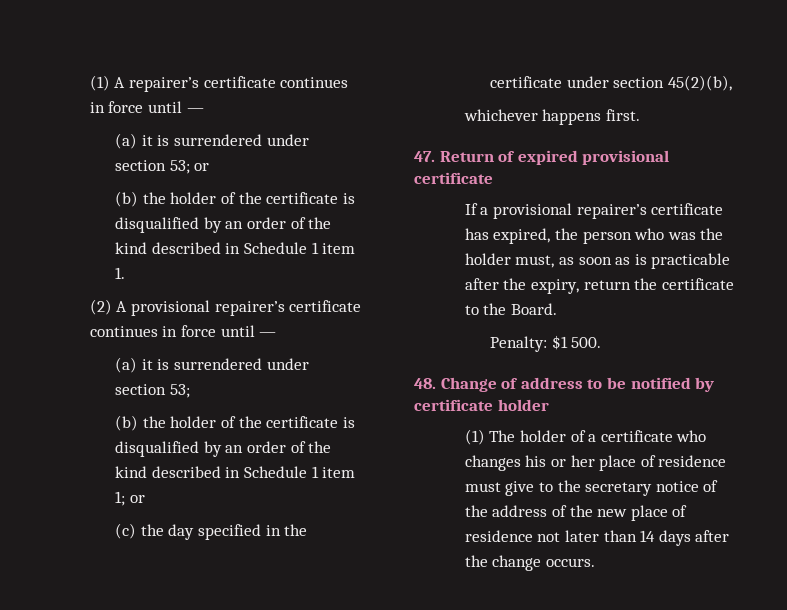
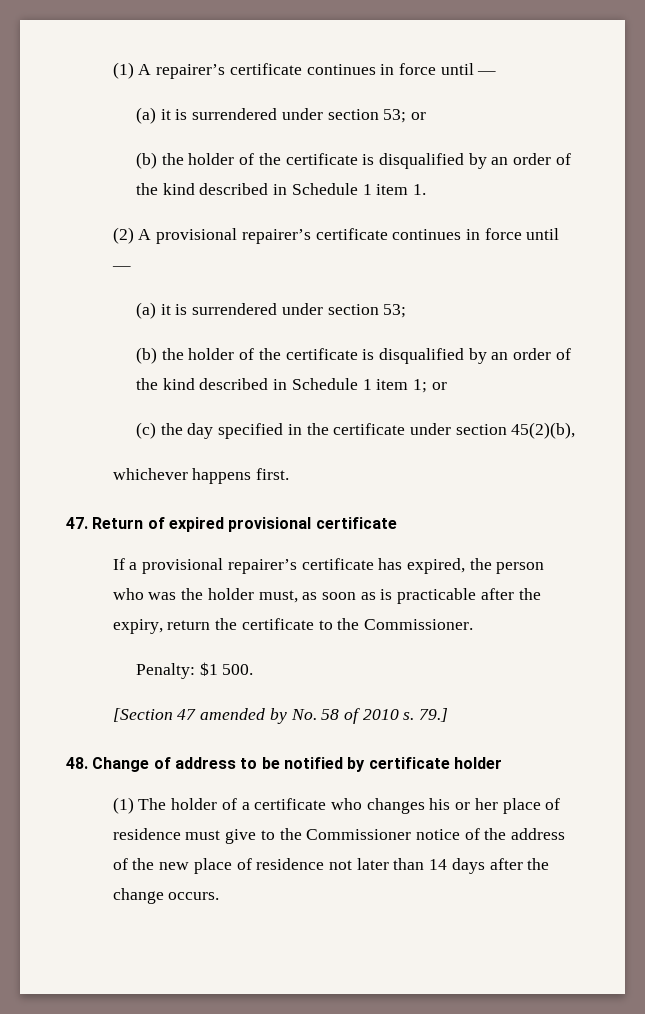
- If a provisional repairer’s certificate has expired, the person who was the holder must, as soon as is practicable after the expiry, return the certificate to the Board.
+ If a provisional repairer’s certificate has expired, the person who was the holder must, as soon as is practicable after the expiry, return the certificate to the Commissioner.
+ [Section 47 amended by No. 58 of 2010 s. 79.]
- (1) The holder of a certificate who changes his or her place of residence must give to the secretary notice of the address of the new place of residence not later than 14 days after the change occurs.
+ (1) The holder of a certificate who changes his or her place of residence must give to the Commissioner notice of the address of the new place of residence not later than 14 days after the change occurs.

